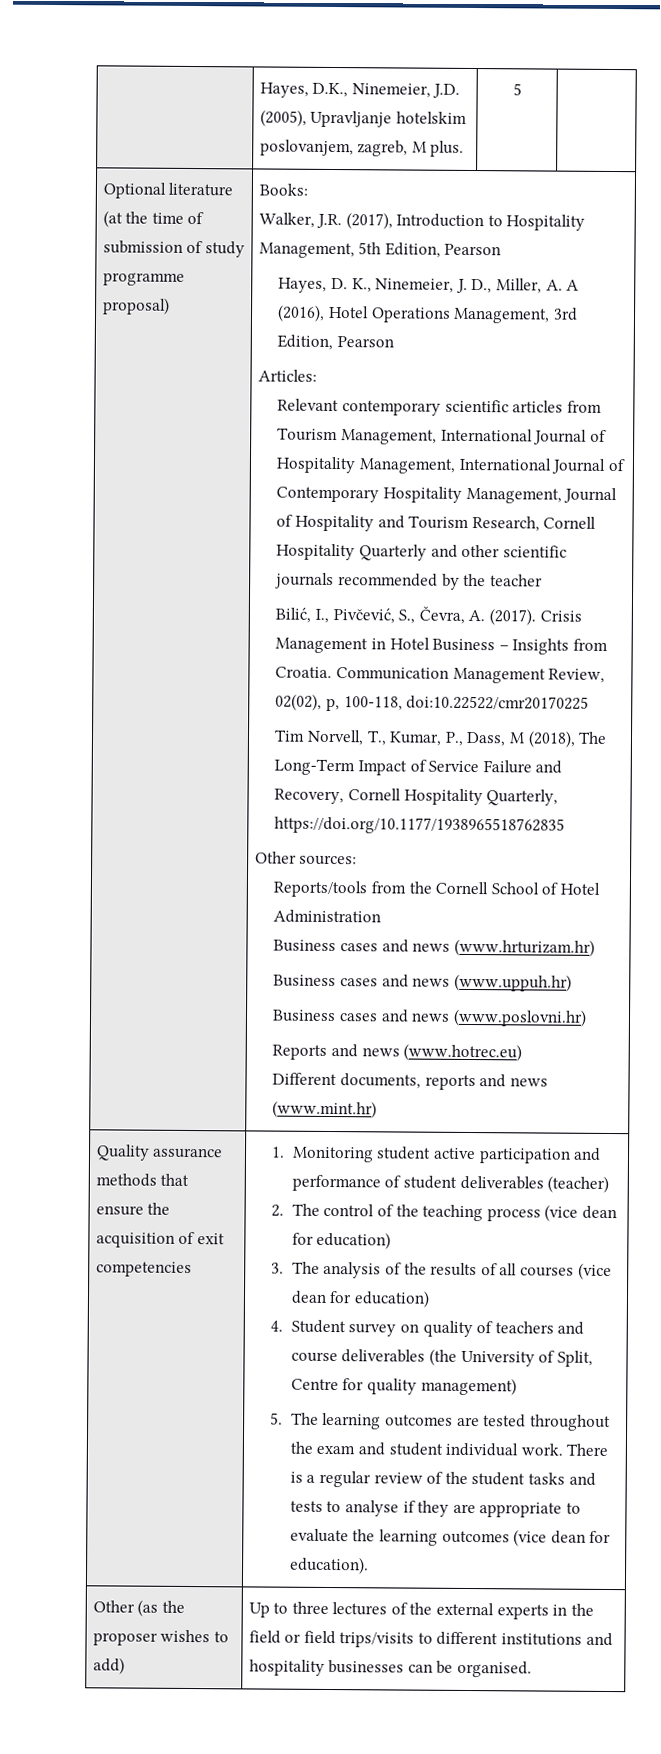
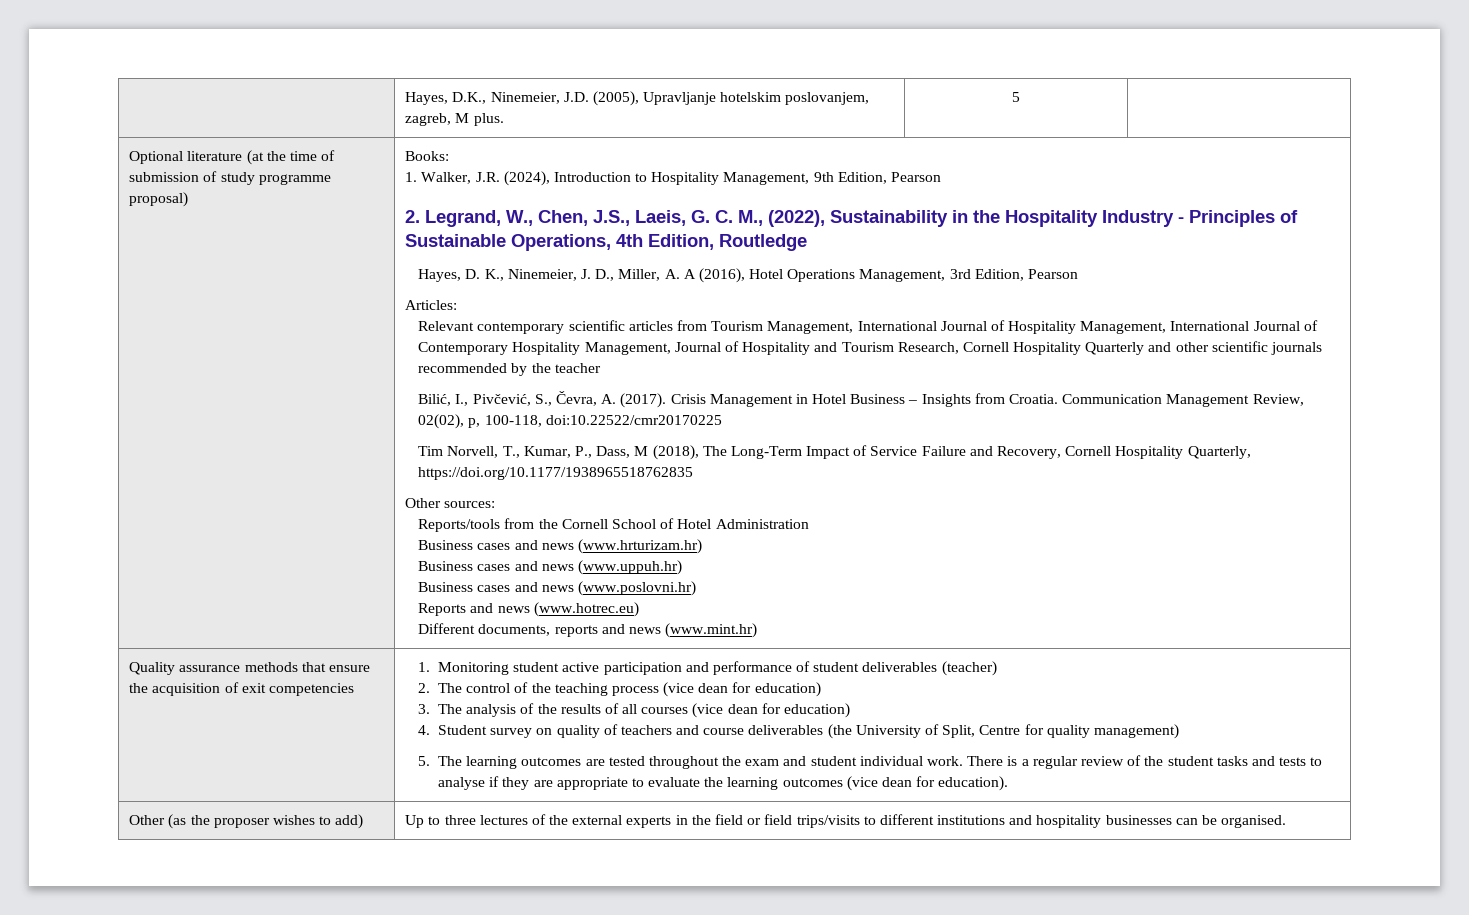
- Walker, J.R. (2017), Introduction to Hospitality Management, 5th Edition, Pearson
+ 1. Walker, J.R. (2024), Introduction to Hospitality Management, 9th Edition, Pearson
+ 2. Legrand, W., Chen, J.S., Laeis, G. C. M., (2022), Sustainability in the Hospitality Industry - Principles of Sustainable Operations, 4th Edition, Routledge

